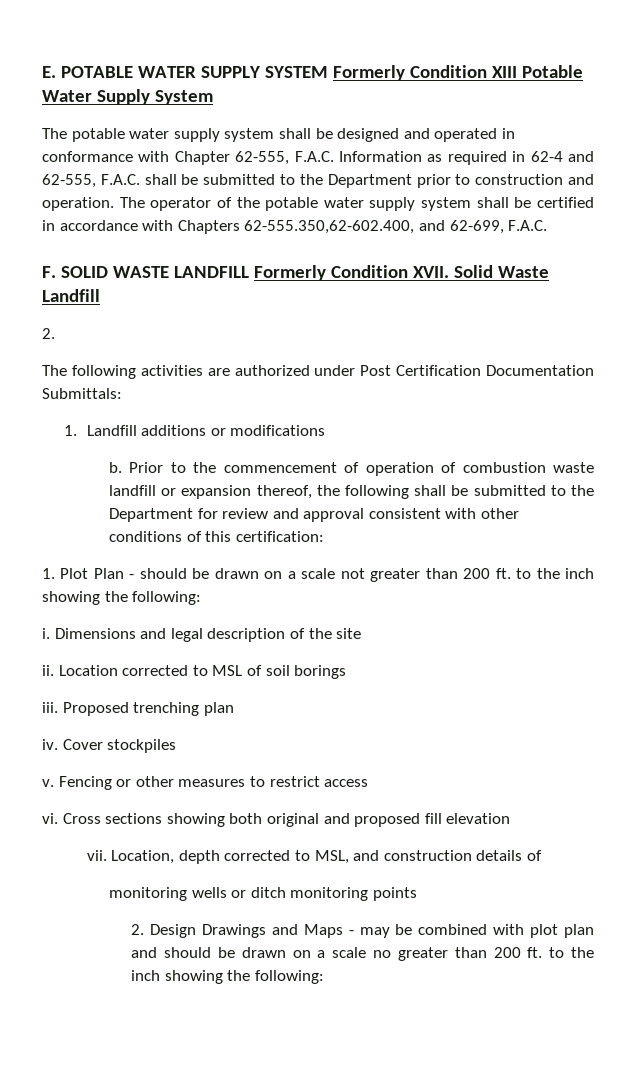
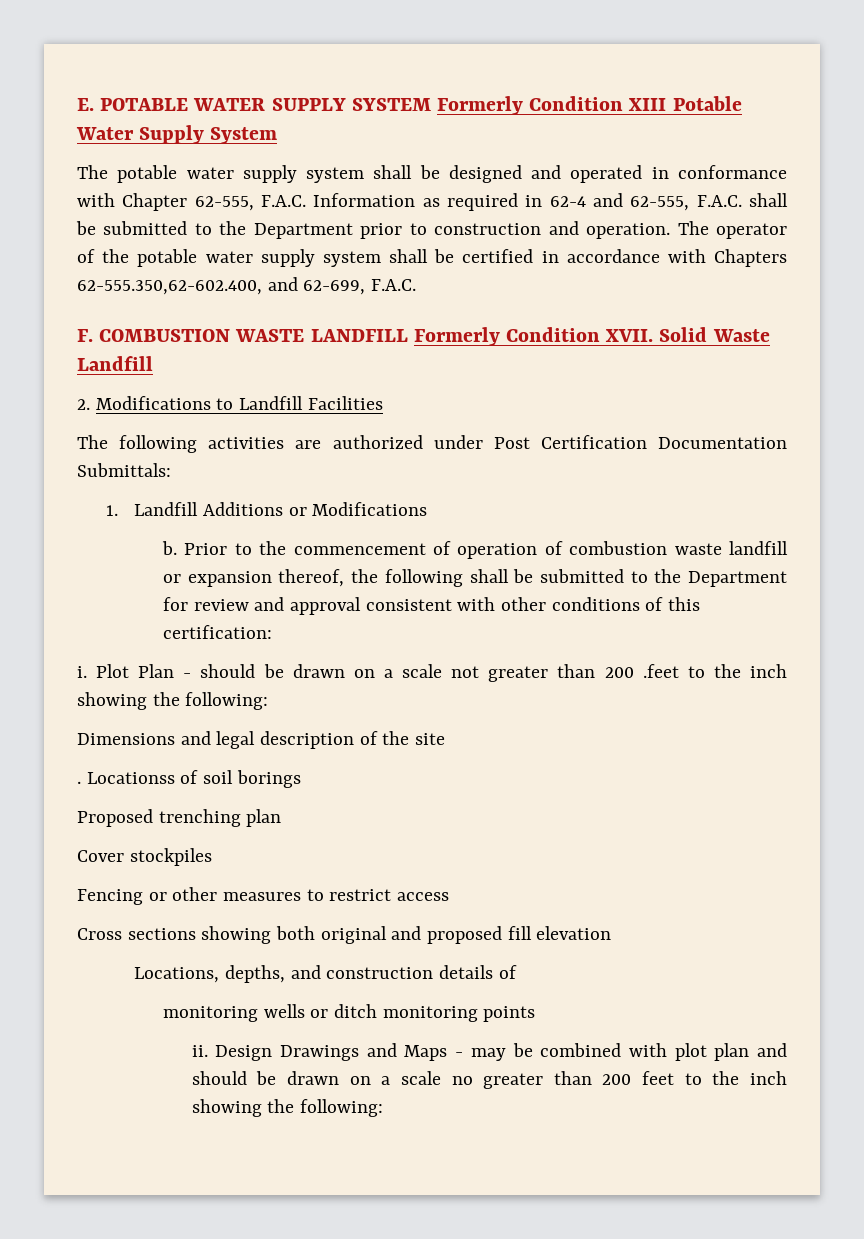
- F. SOLID WASTE LANDFILL Formerly Condition XVII.
+ F. COMBUSTION WASTE LANDFILL Formerly Condition XVII.
  Solid Waste Landfill
- 2.
+ 2. Modifications to Landfill Facilities
- 1. Landfill additions or modifications
+ 1. Landfill Additions or Modifications
- 1. Plot Plan - should be drawn on a scale not greater than 200 ft. to the inch showing the following:
+ i. Plot Plan - should be drawn on a scale not greater than 200 .feet to the inch showing the following:
- i.
- ii. Location corrected to MSL of soil borings
+ . Locationss of soil borings
- iii.
- iv.
- v.
- vi.
- vii. Location, depth corrected to MSL, and construction details of
+ Locations, depths, and construction details of
- 2. Design Drawings and Maps - may be combined with plot plan and should be drawn on a scale no greater than 200 ft. to the inch showing the following:
+ ii. Design Drawings and Maps - may be combined with plot plan and should be drawn on a scale no greater than 200 feet to the inch showing the following:

